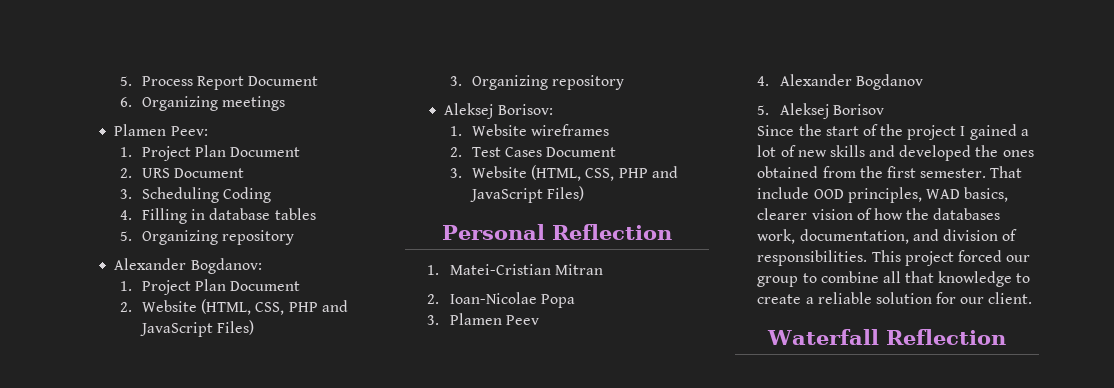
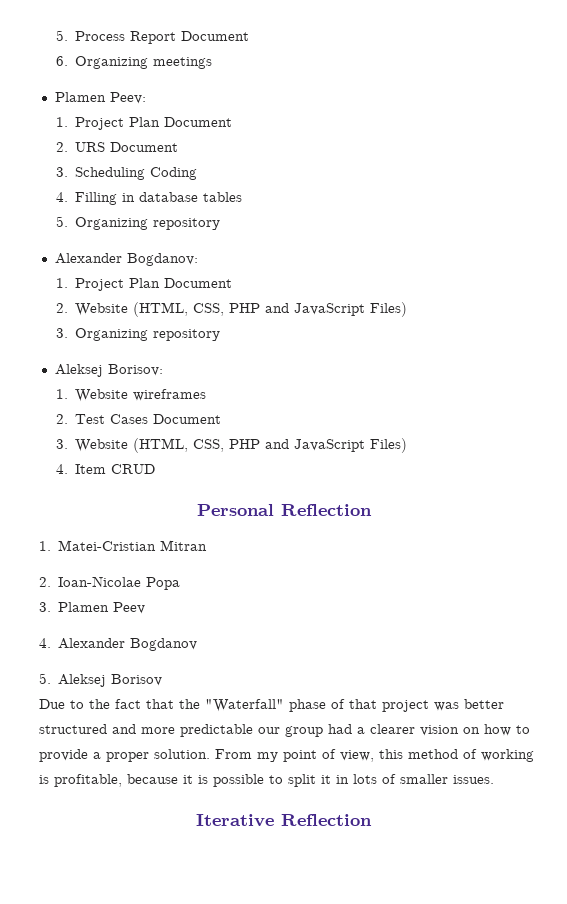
+ 4. Item CRUD
- Since the start of the project I gained a lot of new skills and developed the ones obtained from the first semester. That include OOD principles, WAD basics, clearer vision of how the databases work, documentation, and division of responsibilities. This project forced our group to combine all that knowledge to create a reliable solution for our client.
- Waterfall Reflection
+ Due to the fact that the "Waterfall" phase of that project was better structured and more predictable our group had a clearer vision on how to provide a proper solution. From my point of view, this method of working is profitable, because it is possible to split it in lots of smaller issues.
+ Iterative Reflection

